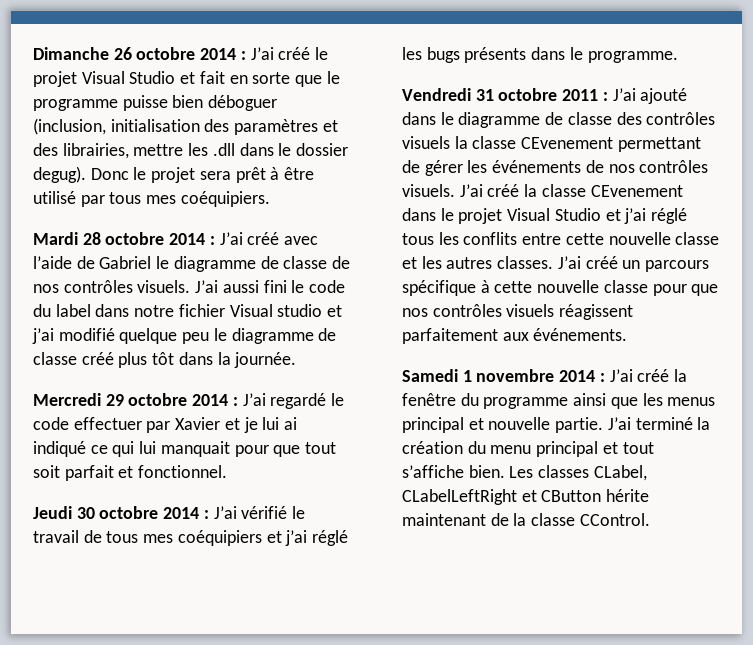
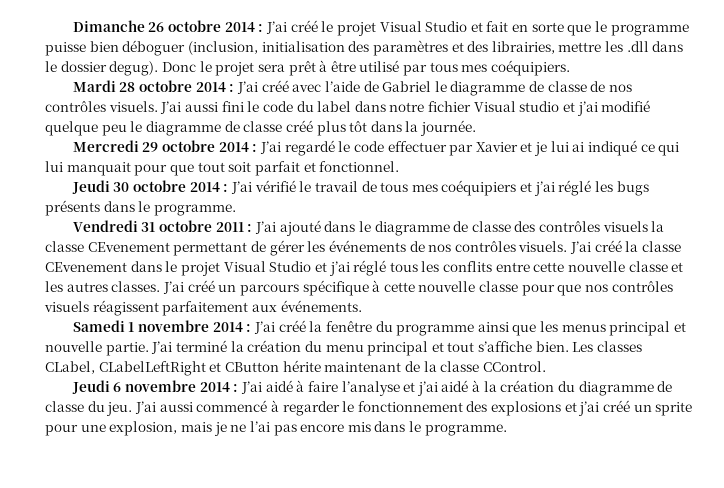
+ Jeudi 6 novembre 2014 : J’ai aidé à faire l’analyse et j’ai aidé à la création du diagramme de classe du jeu. J’ai aussi commencé à regarder le fonctionnement des explosions et j’ai créé un sprite pour une explosion, mais je ne l’ai pas encore mis dans le programme.

